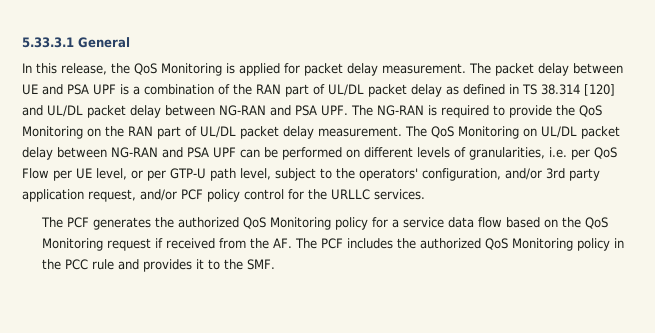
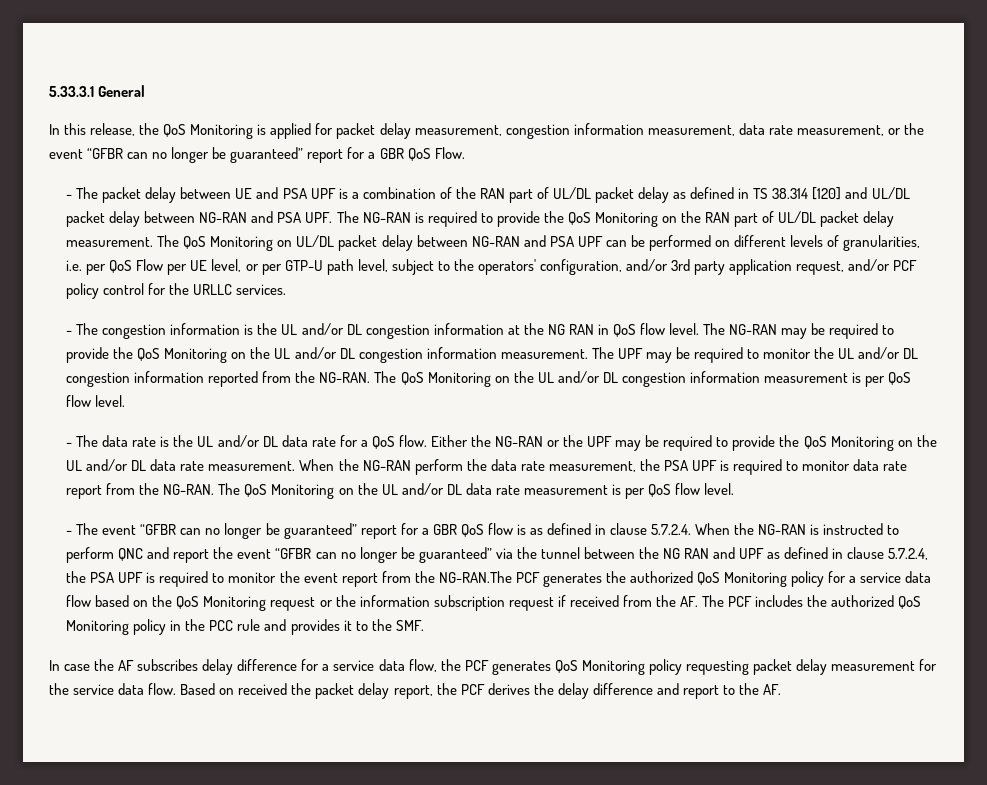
- In this release, the QoS Monitoring is applied for packet delay measurement. The packet delay between UE and PSA UPF is a combination of the RAN part of UL/DL packet delay as defined in TS 38.314 [120] and UL/DL packet delay between NG-RAN and PSA UPF. The NG-RAN is required to provide the QoS Monitoring on the RAN part of UL/DL packet delay measurement.
+ In this release, the QoS Monitoring is applied for packet delay measurement, congestion information measurement, data rate measurement, or the event “GFBR can no longer be guaranteed” report for a GBR QoS Flow.
+ - The packet delay between UE and PSA UPF is a combination of the RAN part of UL/DL packet delay as defined in TS 38.314 [120] and UL/DL packet delay between NG-RAN and PSA UPF. The NG-RAN is required to provide the QoS Monitoring on the RAN part of UL/DL packet delay measurement.
- The PCF generates the authorized QoS Monitoring policy for a service data flow based on the QoS Monitoring request if received from the AF. The PCF includes the authorized QoS Monitoring policy in the PCC rule and provides it to the SMF.
+ - The congestion information is the UL and/or DL congestion information at the NG RAN in QoS flow level. The NG-RAN may be required to provide the QoS Monitoring on the UL and/or DL congestion information measurement. The UPF may be required to monitor the UL and/or DL congestion information reported from the NG-RAN. The QoS Monitoring on the UL and/or DL congestion information measurement is per QoS flow level.
+ - The data rate is the UL and/or DL data rate for a QoS flow. Either the NG-RAN or the UPF may be required to provide the QoS Monitoring on the UL and/or DL data rate measurement. When the NG-RAN perform the data rate measurement, the PSA UPF is required to monitor data rate report from the NG-RAN. The QoS Monitoring on the UL and/or DL data rate measurement is per QoS flow level.
+ - The event “GFBR can no longer be guaranteed” report for a GBR QoS flow is as defined in clause 5.7.2.4. When the NG-RAN is instructed to perform QNC and report the event “GFBR can no longer be guaranteed” via the tunnel between the NG RAN and UPF as defined in clause 5.7.2.4, the PSA UPF is required to monitor the event report from the NG-RAN.The PCF generates the authorized QoS Monitoring policy for a service data flow based on the QoS Monitoring request or the information subscription request if received from the AF. The PCF includes the authorized QoS Monitoring policy in the PCC rule and provides it to the SMF.
+ In case the AF subscribes delay difference for a service data flow, the PCF generates QoS Monitoring policy requesting packet delay measurement for the service data flow. Based on received the packet delay report, the PCF derives the delay difference and report to the AF.

